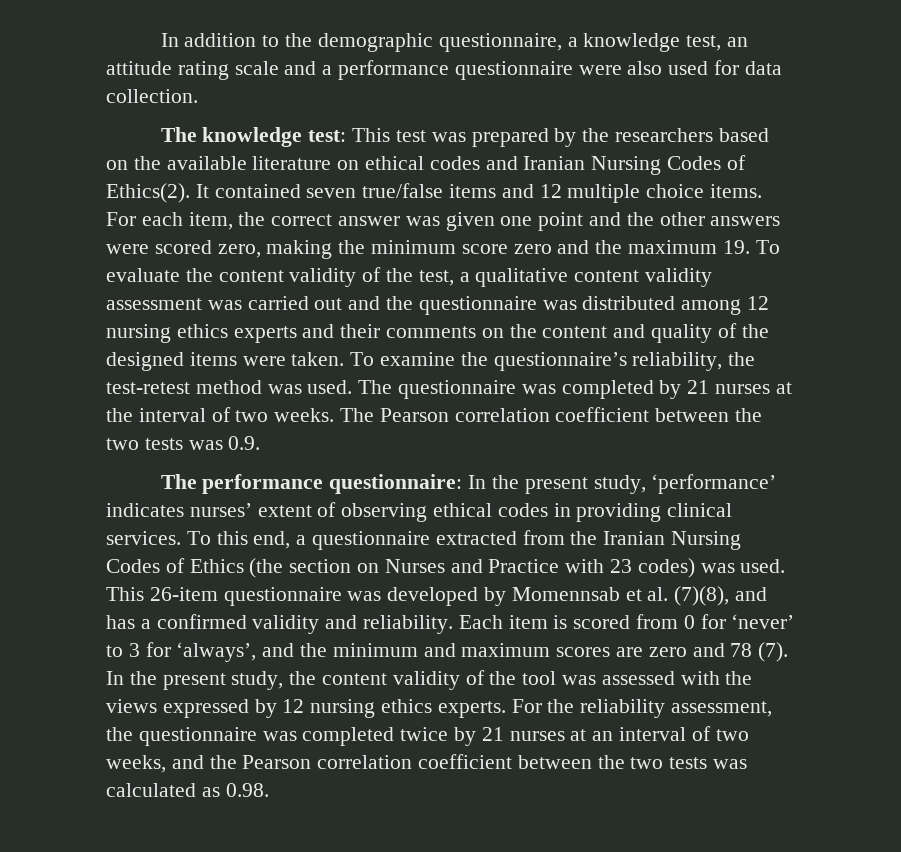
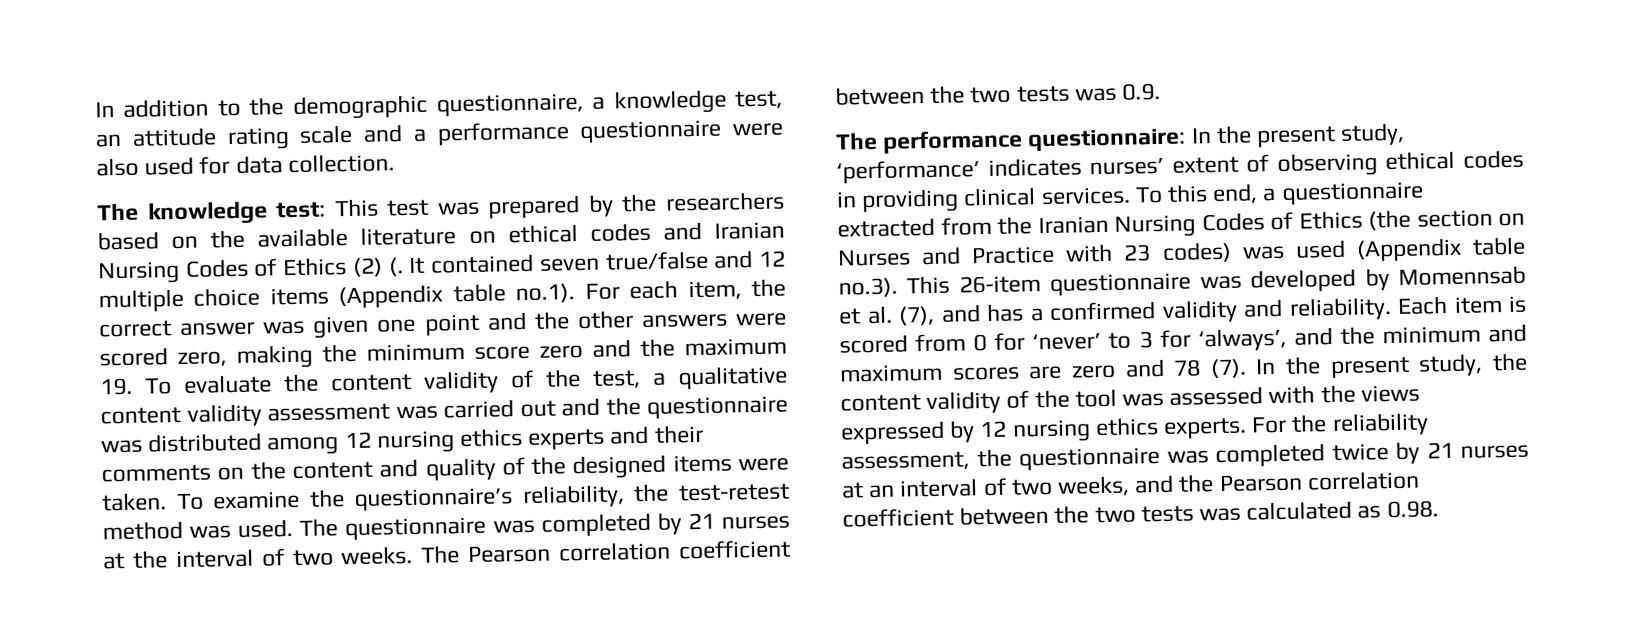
- The knowledge test: This test was prepared by the researchers based on the available literature on ethical codes and Iranian Nursing Codes of Ethics(2).
+ The knowledge test: This test was prepared by the researchers based on the available literature on ethical codes and Iranian Nursing Codes of Ethics (2) (.
- It contained seven true/false items and 12 multiple choice items. For each item, the correct answer was given one point and the other answers were scored zero, making the minimum score zero and the maximum 19. To evaluate the content validity of the test, a qualitative content validity assessment was carried out and the questionnaire was distributed among 12 nursing ethics experts and their comments on the content and quality of the designed items were taken.
+ It contained seven true/false and 12 multiple choice items (Appendix table no.1). For each item, the correct answer was given one point and the other answers were scored zero, making the minimum score zero and the maximum 19. To evaluate the content validity of the test, a qualitative content validity assessment was carried out and the questionnaire was distributed among 12 nursing ethics experts and their comments on the content and quality of the designed items were taken.
- To this end, a questionnaire extracted from the Iranian Nursing Codes of Ethics (the section on Nurses and Practice with 23 codes) was used. This 26-item questionnaire was developed by Momennsab et al. (7)(8), and has a confirmed validity and reliability.
+ To this end, a questionnaire extracted from the Iranian Nursing Codes of Ethics (the section on Nurses and Practice with 23 codes) was used (Appendix table no.3). This 26-item questionnaire was developed by Momennsab et al. (7), and has a confirmed validity and reliability.

